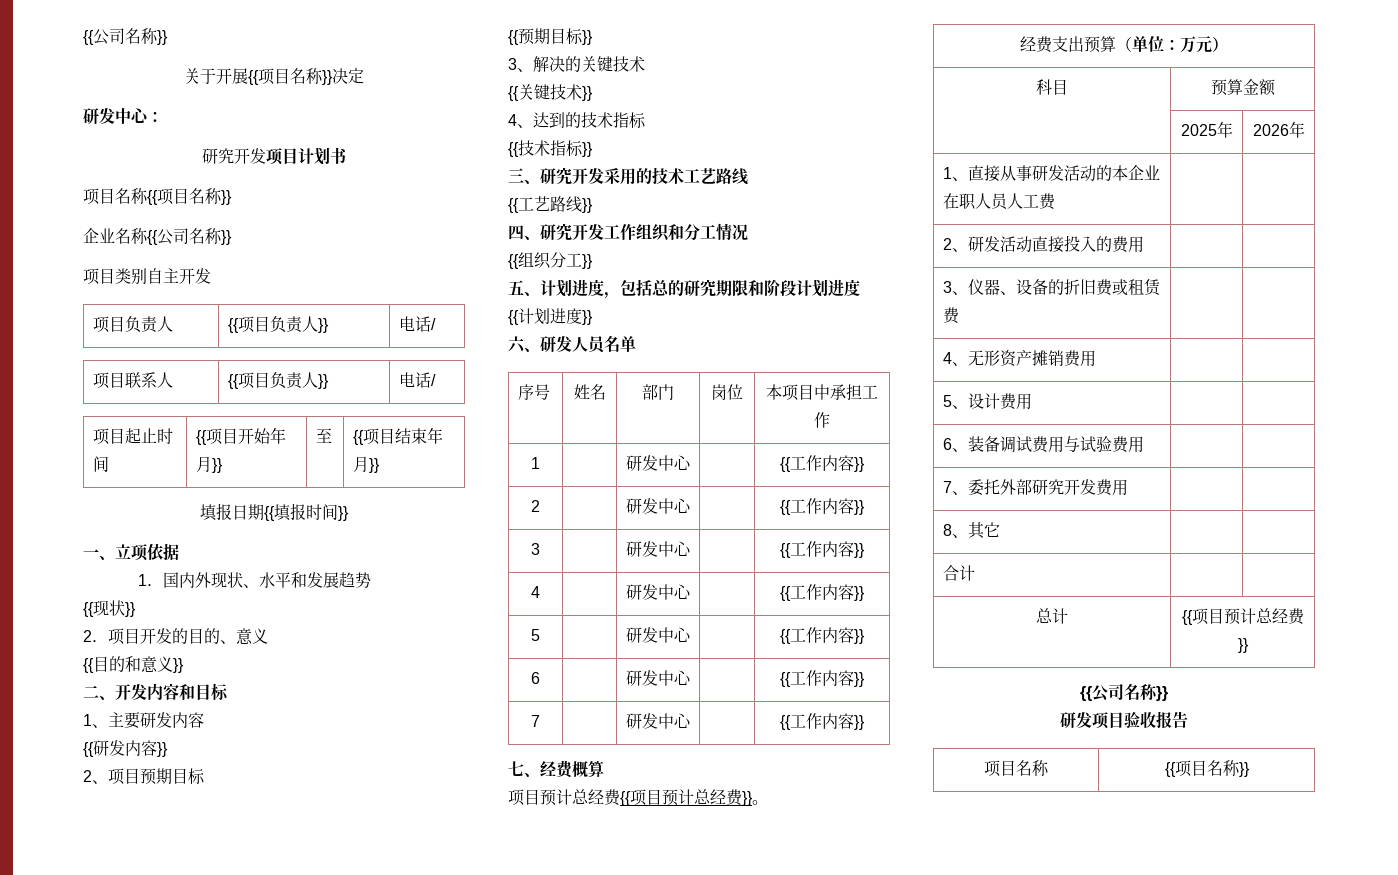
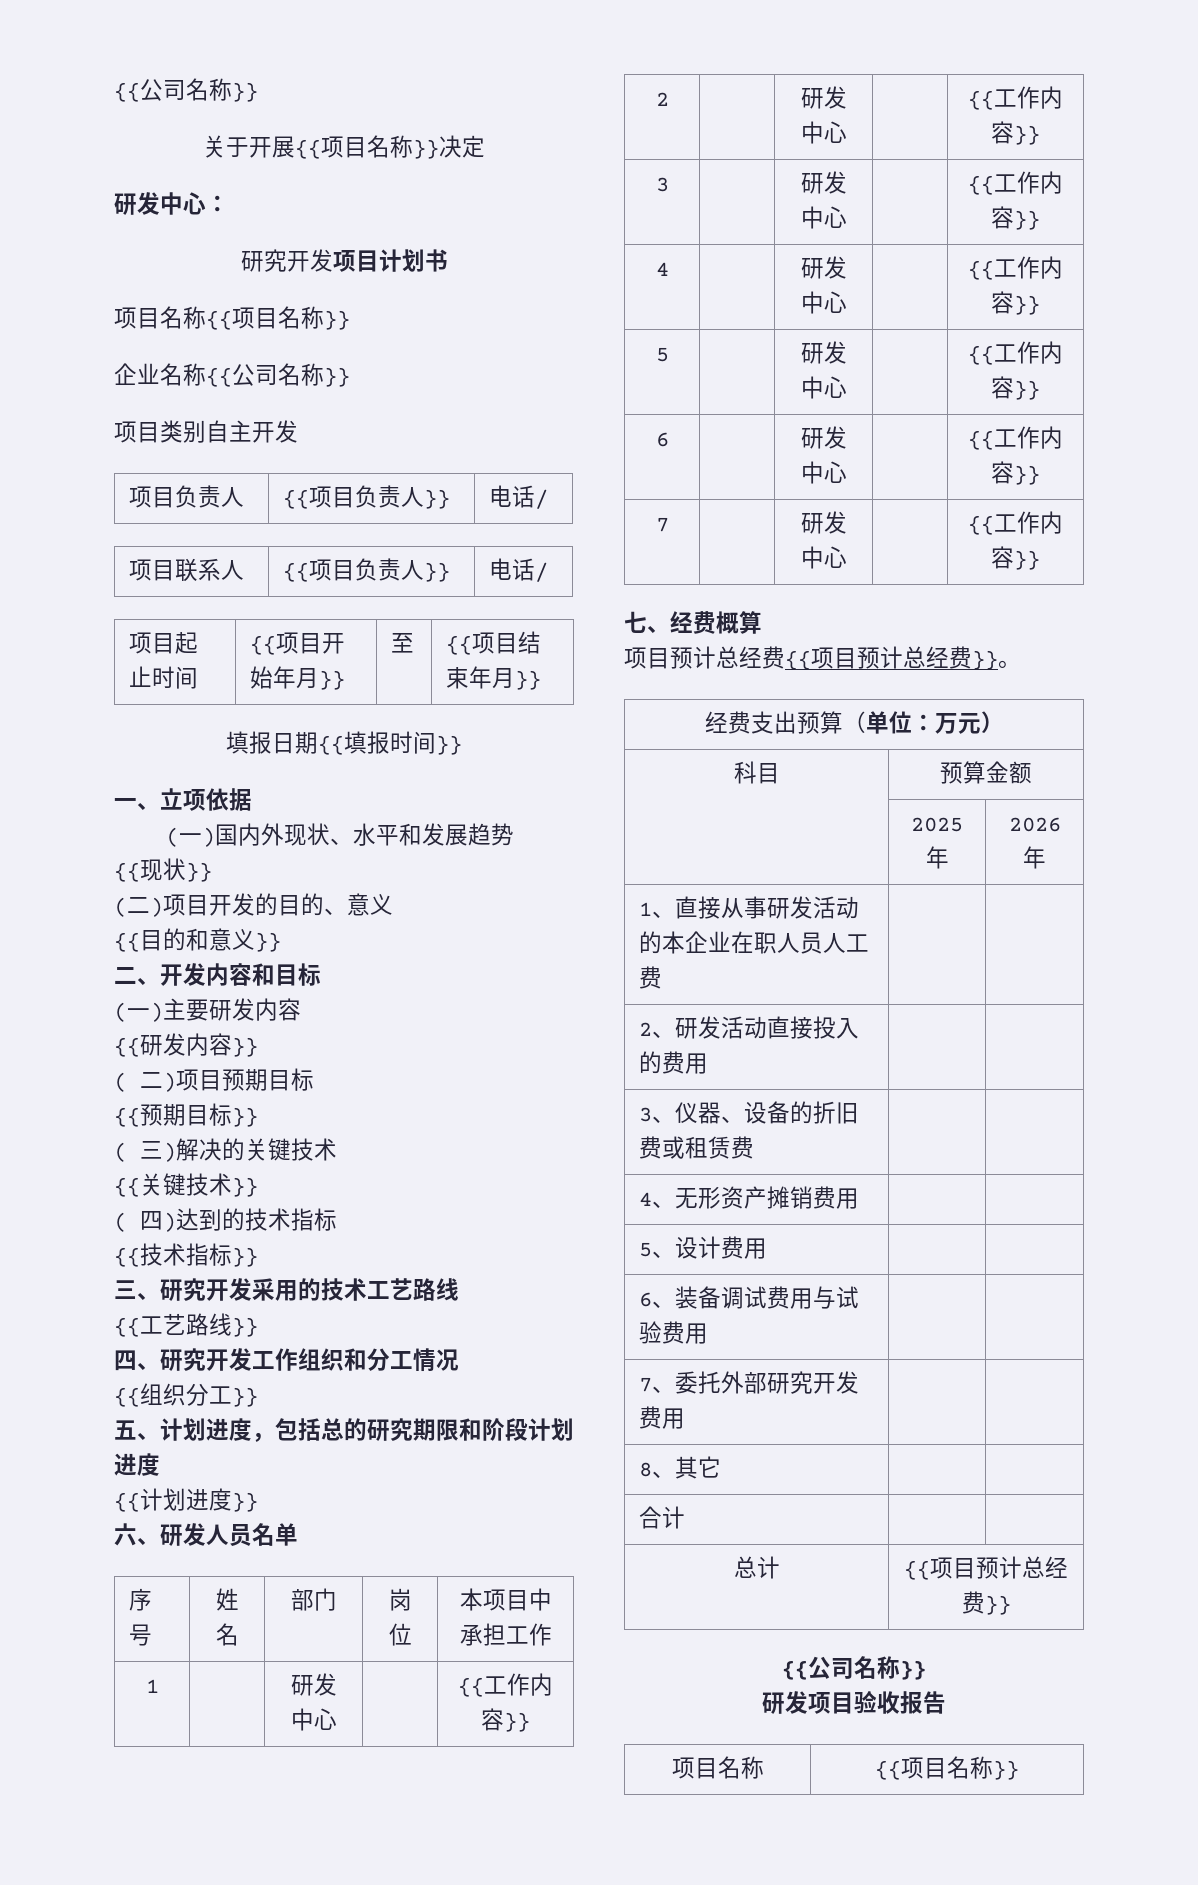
- 1．国内外现状、水平和发展趋势
+ (一)国内外现状、水平和发展趋势
- 2．项目开发的目的、意义
+ (二)项目开发的目的、意义
- 1、主要研发内容
+ (一)主要研发内容
- 2、项目预期目标
+ (二)项目预期目标
- 3、解决的关键技术
+ (三)解决的关键技术
- 4、达到的技术指标
+ (四)达到的技术指标

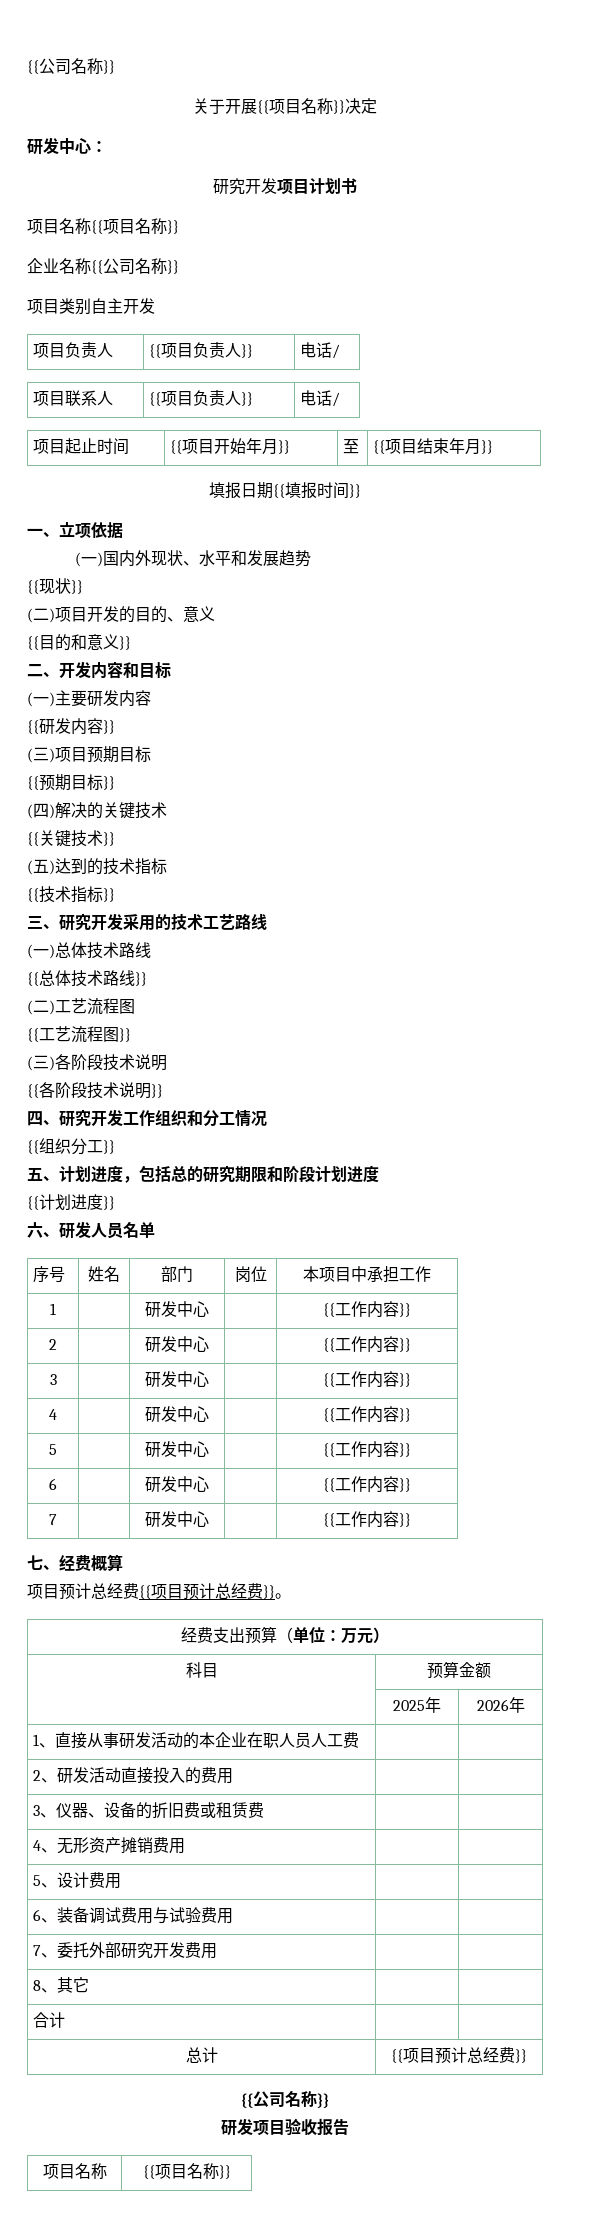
- (二)项目预期目标
+ (三)项目预期目标
- (三)解决的关键技术
+ (四)解决的关键技术
- (四)达到的技术指标
+ (五)达到的技术指标
- {{工艺路线}}
+ (一)总体技术路线
+ {{总体技术路线}}
+ (二)工艺流程图
+ {{工艺流程图}}
+ (三)各阶段技术说明
+ {{各阶段技术说明}}

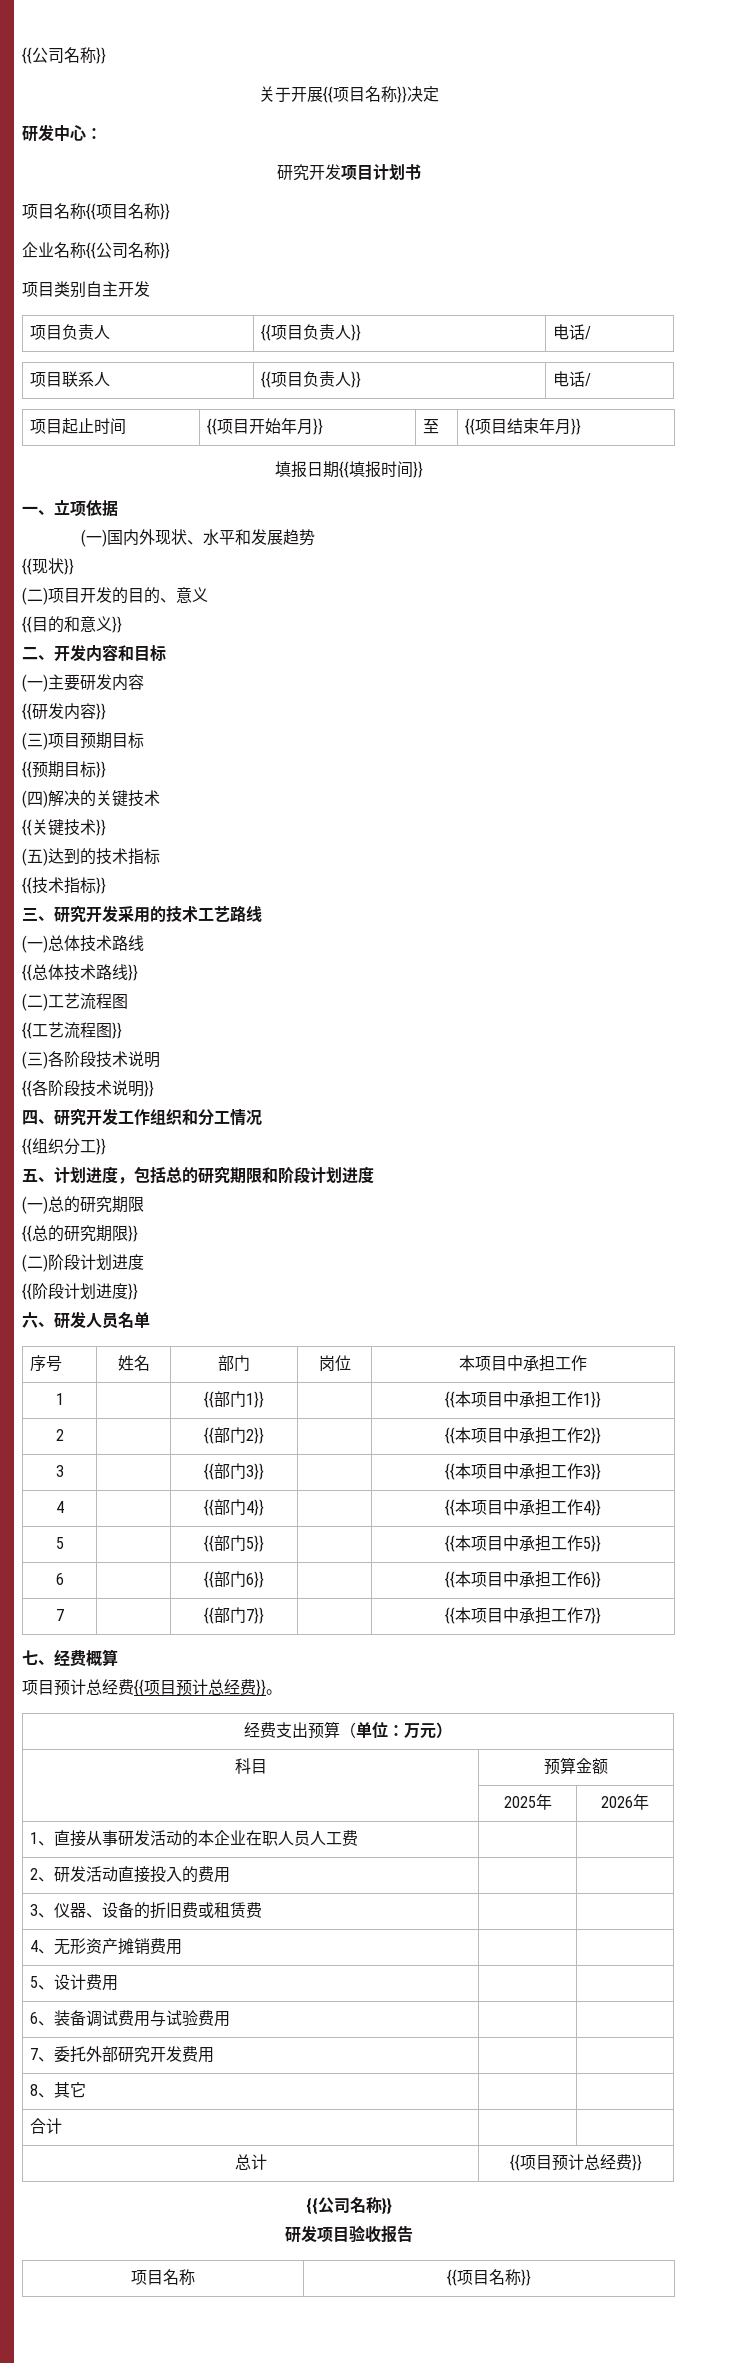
- {{计划进度}}
+ (一)总的研究期限
+ {{总的研究期限}}
+ (二)阶段计划进度
+ {{阶段计划进度}}
- 1 | | 研发中心 | | {{工作内容}}
- 2 | | 研发中心 | | {{工作内容}}
- 3 | | 研发中心 | | {{工作内容}}
- 4 | | 研发中心 | | {{工作内容}}
- 5 | | 研发中心 | | {{工作内容}}
- 6 | | 研发中心 | | {{工作内容}}
- 7 | | 研发中心 | | {{工作内容}}
+ 1 | | {{部门1}} | | {{本项目中承担工作1}}
+ 2 | | {{部门2}} | | {{本项目中承担工作2}}
+ 3 | | {{部门3}} | | {{本项目中承担工作3}}
+ 4 | | {{部门4}} | | {{本项目中承担工作4}}
+ 5 | | {{部门5}} | | {{本项目中承担工作5}}
+ 6 | | {{部门6}} | | {{本项目中承担工作6}}
+ 7 | | {{部门7}} | | {{本项目中承担工作7}}

